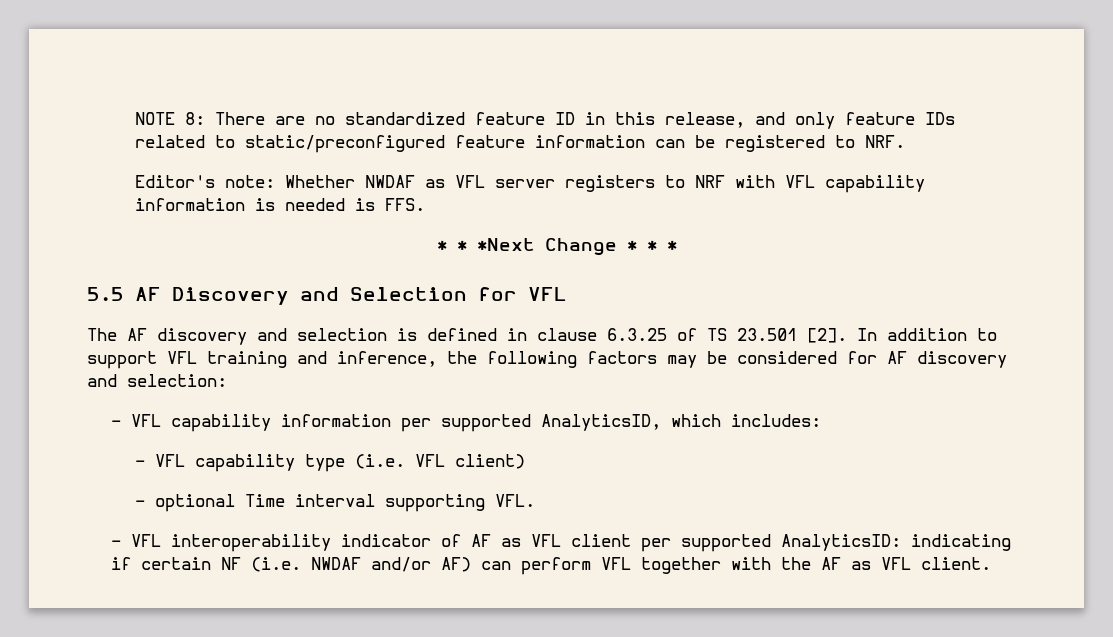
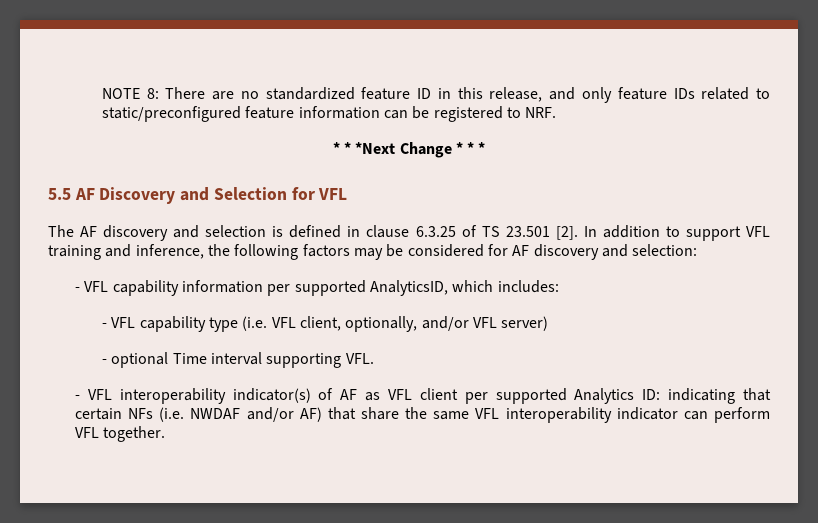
- Editor's note: Whether NWDAF as VFL server registers to NRF with VFL capability information is needed is FFS.
- - VFL capability type (i.e. VFL client)
+ - VFL capability type (i.e. VFL client, optionally, and/or VFL server)
- - VFL interoperability indicator of AF as VFL client per supported AnalyticsID: indicating if certain NF (i.e. NWDAF and/or AF) can perform VFL together with the AF as VFL client.
+ - VFL interoperability indicator(s) of AF as VFL client per supported Analytics ID: indicating that certain NFs (i.e. NWDAF and/or AF) that share the same VFL interoperability indicator can perform VFL together.

